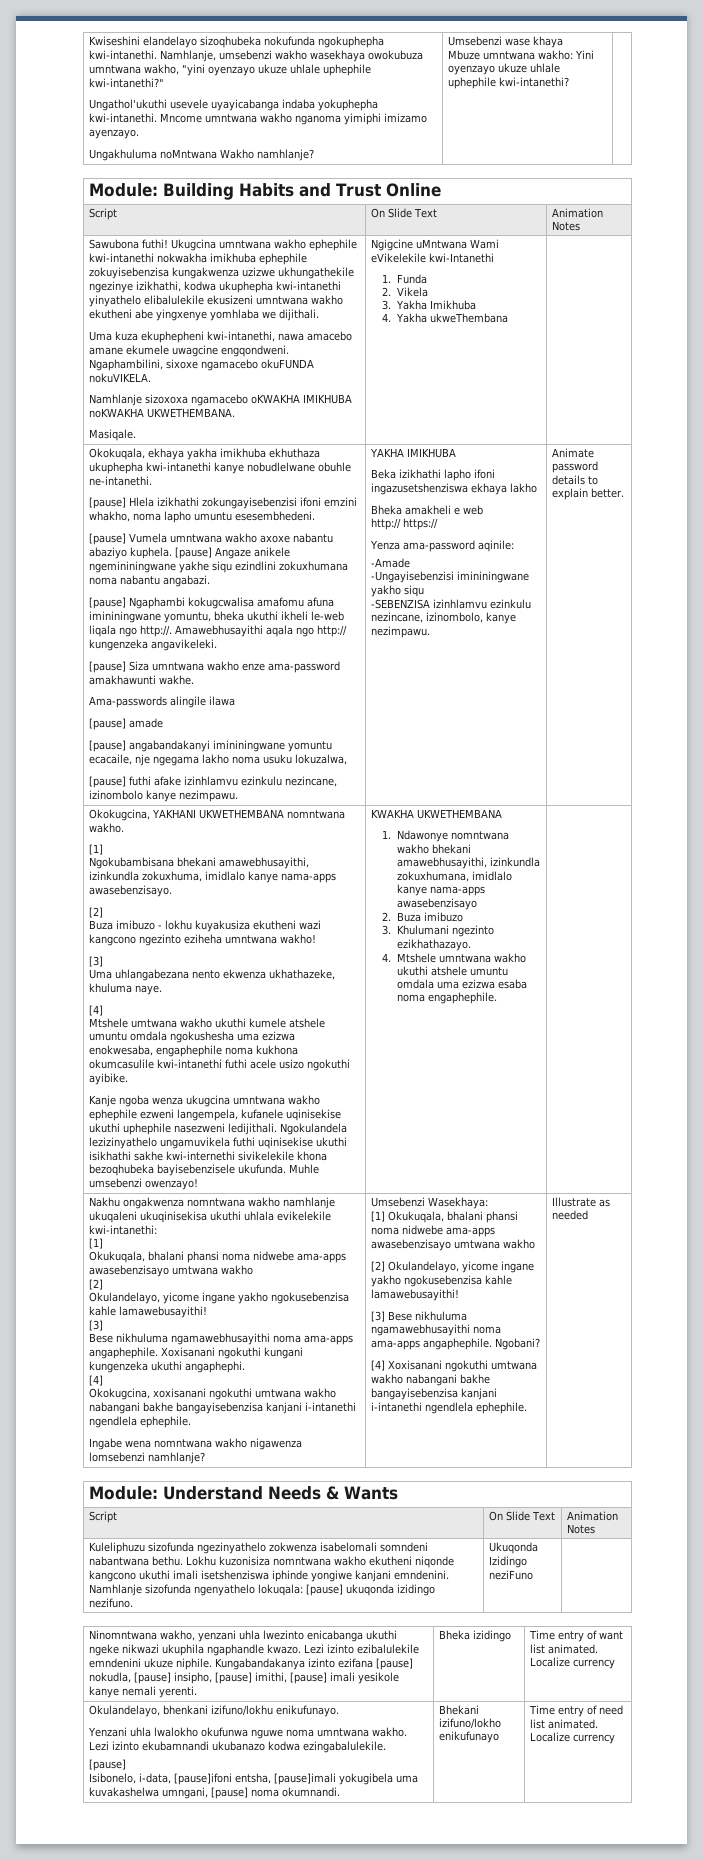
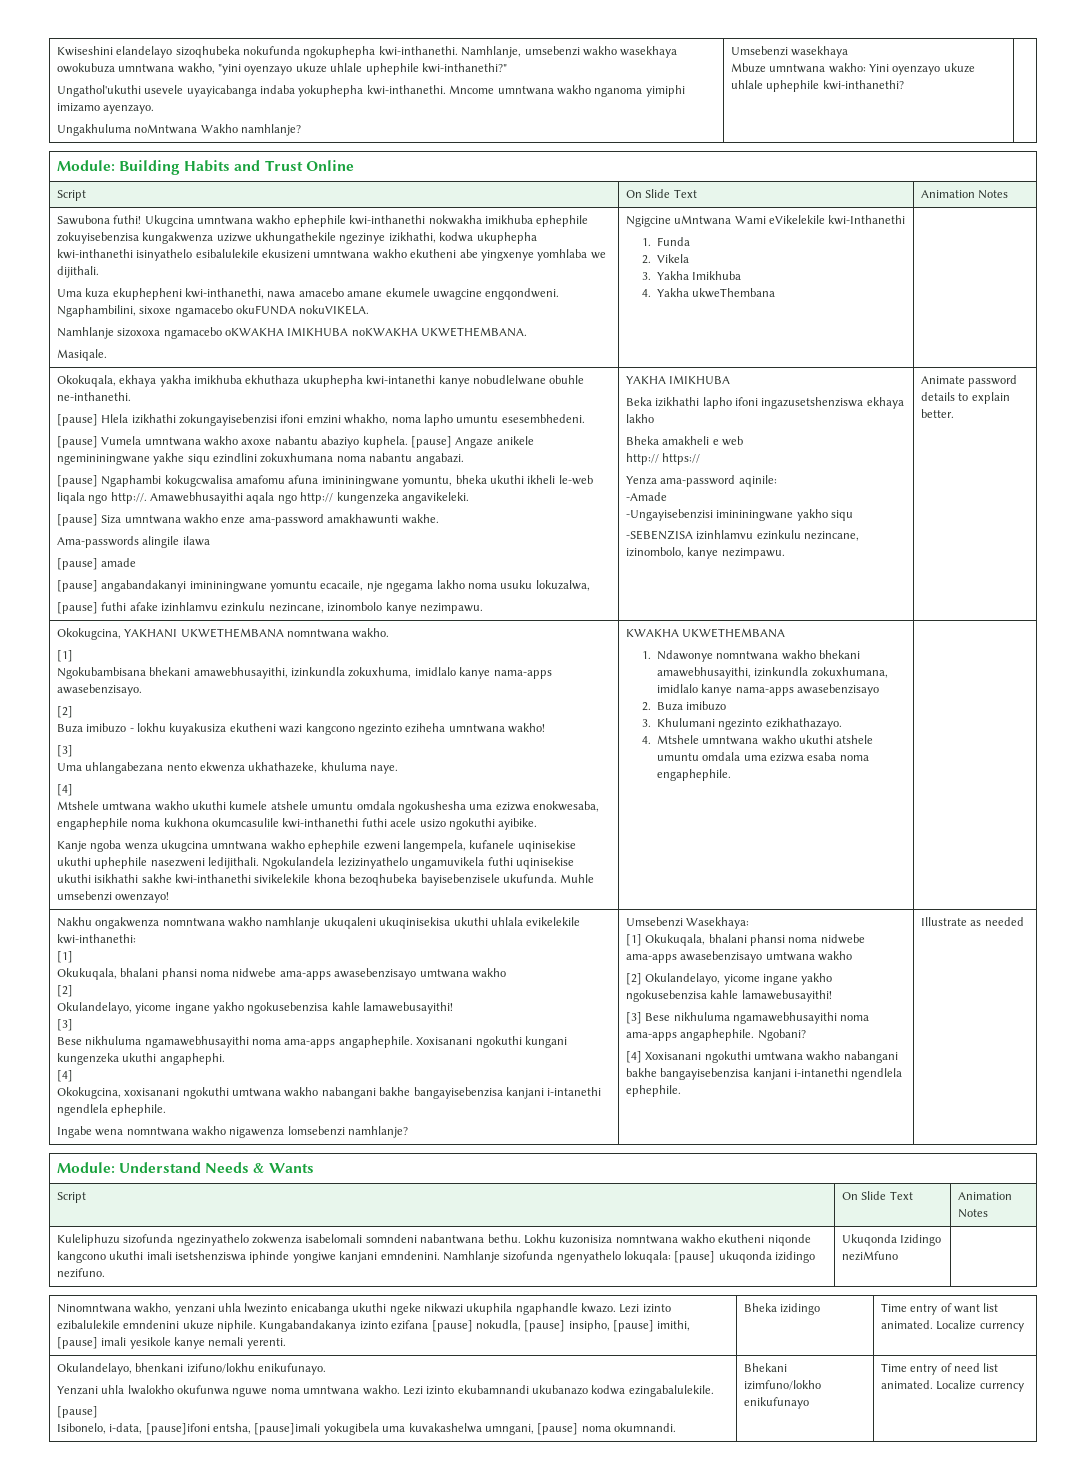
- Kwiseshini elandelayo sizoqhubeka nokufunda ngokuphepha kwi-intanethi.
+ Kwiseshini elandelayo sizoqhubeka nokufunda ngokuphepha kwi-inthanethi.
- Namhlanje, umsebenzi wakho wasekhaya owokubuza umntwana wakho, "yini oyenzayo ukuze uhlale uphephile kwi-intanethi?"
+ Namhlanje, umsebenzi wakho wasekhaya owokubuza umntwana wakho, "yini oyenzayo ukuze uhlale uphephile kwi-inthanethi?"
- Ungathol'ukuthi usevele uyayicabanga indaba yokuphepha kwi-intanethi.
+ Ungathol'ukuthi usevele uyayicabanga indaba yokuphepha kwi-inthanethi.
- Umsebenzi wase khaya
+ Umsebenzi wasekhaya
- Mbuze umntwana wakho: Yini oyenzayo ukuze uhlale uphephile kwi-intanethi?
+ Mbuze umntwana wakho: Yini oyenzayo ukuze uhlale uphephile kwi-inthanethi?
- Ukugcina umntwana wakho ephephile kwi-intanethi nokwakha imikhuba ephephile zokuyisebenzisa kungakwenza uzizwe ukhungathekile ngezinye izikhathi, kodwa ukuphepha kwi-intanethi yinyathelo elibalulekile ekusizeni umntwana wakho ekutheni abe yingxenye yomhlaba we dijithali.
+ Ukugcina umntwana wakho ephephile kwi-inthanethi nokwakha imikhuba ephephile zokuyisebenzisa kungakwenza uzizwe ukhungathekile ngezinye izikhathi, kodwa ukuphepha kwi-inthanethi isinyathelo esibalulekile ekusizeni umntwana wakho ekutheni abe yingxenye yomhlaba we dijithali.
- Uma kuza ekuphepheni kwi-intanethi, nawa amacebo amane ekumele uwagcine engqondweni.
+ Uma kuza ekuphepheni kwi-inthanethi, nawa amacebo amane ekumele uwagcine engqondweni.
- Ngigcine uMntwana Wami eVikelekile kwi-Intanethi
+ Ngigcine uMntwana Wami eVikelekile kwi-Inthanethi
- Okokuqala, ekhaya yakha imikhuba ekhuthaza ukuphepha kwi-intanethi kanye nobudlelwane obuhle ne-intanethi.
+ Okokuqala, ekhaya yakha imikhuba ekhuthaza ukuphepha kwi-intanethi kanye nobudlelwane obuhle ne-inthanethi.
- Mtshele umtwana wakho ukuthi kumele atshele umuntu omdala ngokushesha uma ezizwa enokwesaba, engaphephile noma kukhona okumcasulile kwi-intanethi futhi acele usizo ngokuthi ayibike.
+ Mtshele umtwana wakho ukuthi kumele atshele umuntu omdala ngokushesha uma ezizwa enokwesaba, engaphephile noma kukhona okumcasulile kwi-inthanethi futhi acele usizo ngokuthi ayibike.
- Ngokulandela lezizinyathelo ungamuvikela futhi uqinisekise ukuthi isikhathi sakhe kwi-internethi sivikelekile khona bezoqhubeka bayisebenzisele ukufunda.
+ Ngokulandela lezizinyathelo ungamuvikela futhi uqinisekise ukuthi isikhathi sakhe kwi-inthanethi sivikelekile khona bezoqhubeka bayisebenzisele ukufunda.
- Nakhu ongakwenza nomntwana wakho namhlanje ukuqaleni ukuqinisekisa ukuthi uhlala evikelekile kwi-intanethi:
+ Nakhu ongakwenza nomntwana wakho namhlanje ukuqaleni ukuqinisekisa ukuthi uhlala evikelekile kwi-inthanethi:
- Kuleliphuzu sizofunda ngezinyathelo zokwenza isabelomali somndeni nabantwana bethu. Lokhu kuzonisiza nomntwana wakho ekutheni niqonde kangcono ukuthi imali isetshenziswa iphinde yongiwe kanjani emndenini. Namhlanje sizofunda ngenyathelo lokuqala: [pause] ukuqonda izidingo nezifuno. | Ukuqonda Izidingo neziFuno |
+ Kuleliphuzu sizofunda ngezinyathelo zokwenza isabelomali somndeni nabantwana bethu. Lokhu kuzonisiza nomntwana wakho ekutheni niqonde kangcono ukuthi imali isetshenziswa iphinde yongiwe kanjani emndenini. Namhlanje sizofunda ngenyathelo lokuqala: [pause] ukuqonda izidingo nezifuno. | Ukuqonda Izidingo neziMfuno |
- Bhekani izifuno/lokho enikufunayo
+ Bhekani izimfuno/lokho enikufunayo

